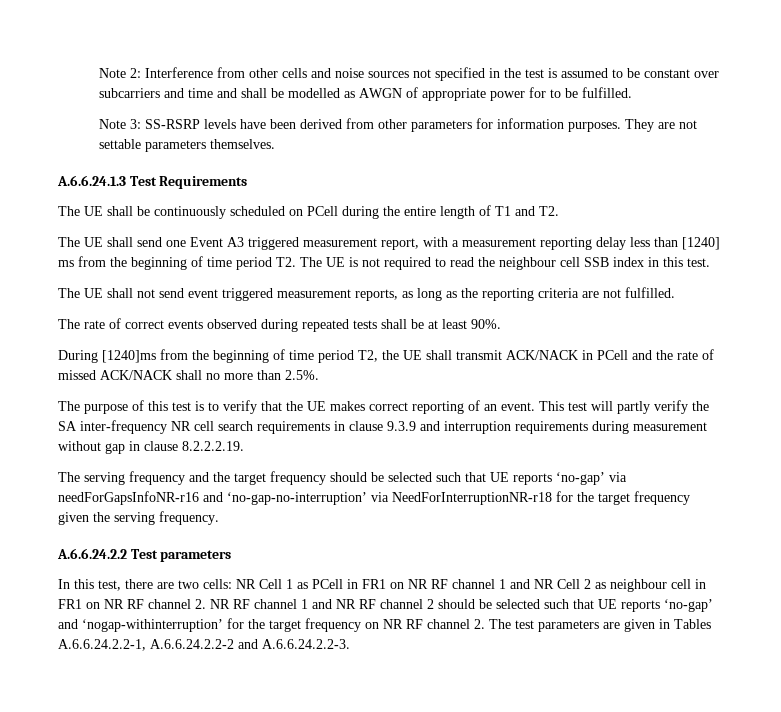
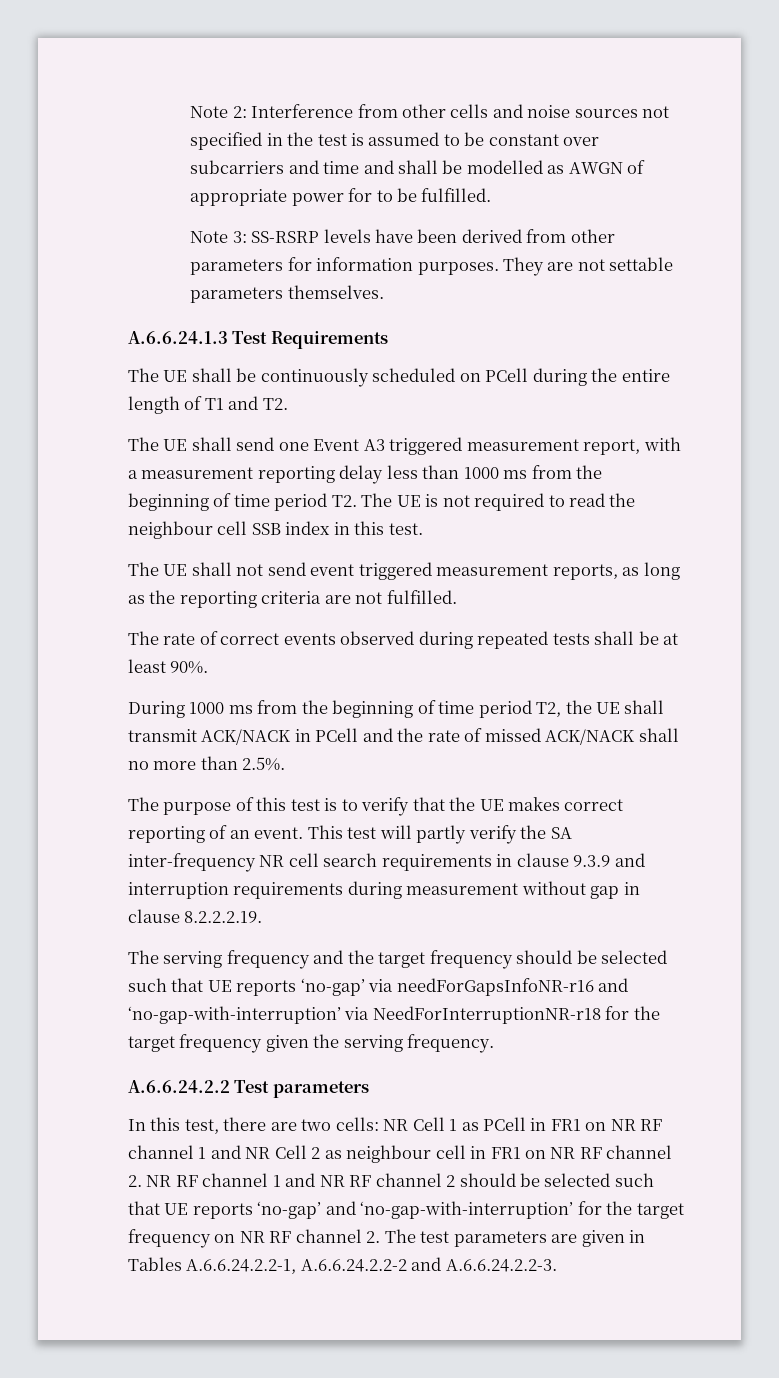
- The UE shall send one Event A3 triggered measurement report, with a measurement reporting delay less than [1240] ms from the beginning of time period T2. The UE is not required to read the neighbour cell SSB index in this test.
+ The UE shall send one Event A3 triggered measurement report, with a measurement reporting delay less than 1000 ms from the beginning of time period T2. The UE is not required to read the neighbour cell SSB index in this test.
- During [1240]ms from the beginning of time period T2, the UE shall transmit ACK/NACK in PCell and the rate of missed ACK/NACK shall no more than 2.5%.
+ During 1000 ms from the beginning of time period T2, the UE shall transmit ACK/NACK in PCell and the rate of missed ACK/NACK shall no more than 2.5%.
- The serving frequency and the target frequency should be selected such that UE reports ‘no-gap’ via needForGapsInfoNR-r16 and ‘no-gap-no-interruption’ via NeedForInterruptionNR-r18 for the target frequency given the serving frequency.
+ The serving frequency and the target frequency should be selected such that UE reports ‘no-gap’ via needForGapsInfoNR-r16 and ‘no-gap-with-interruption’ via NeedForInterruptionNR-r18 for the target frequency given the serving frequency.
- NR Cell 1 as PCell in FR1 on NR RF channel 1 and NR Cell 2 as neighbour cell in FR1 on NR RF channel 2. NR RF channel 1 and NR RF channel 2 should be selected such that UE reports ‘no-gap’ and ‘nogap-withinterruption’ for the target frequency on NR RF channel 2. The test parameters are given in Tables A.6.6.24.2.2-1, A.6.6.24.2.2-2 and A.6.6.24.2.2-3.
+ NR Cell 1 as PCell in FR1 on NR RF channel 1 and NR Cell 2 as neighbour cell in FR1 on NR RF channel 2. NR RF channel 1 and NR RF channel 2 should be selected such that UE reports ‘no-gap’ and ‘no-gap-with-interruption’ for the target frequency on NR RF channel 2. The test parameters are given in Tables A.6.6.24.2.2-1, A.6.6.24.2.2-2 and A.6.6.24.2.2-3.

